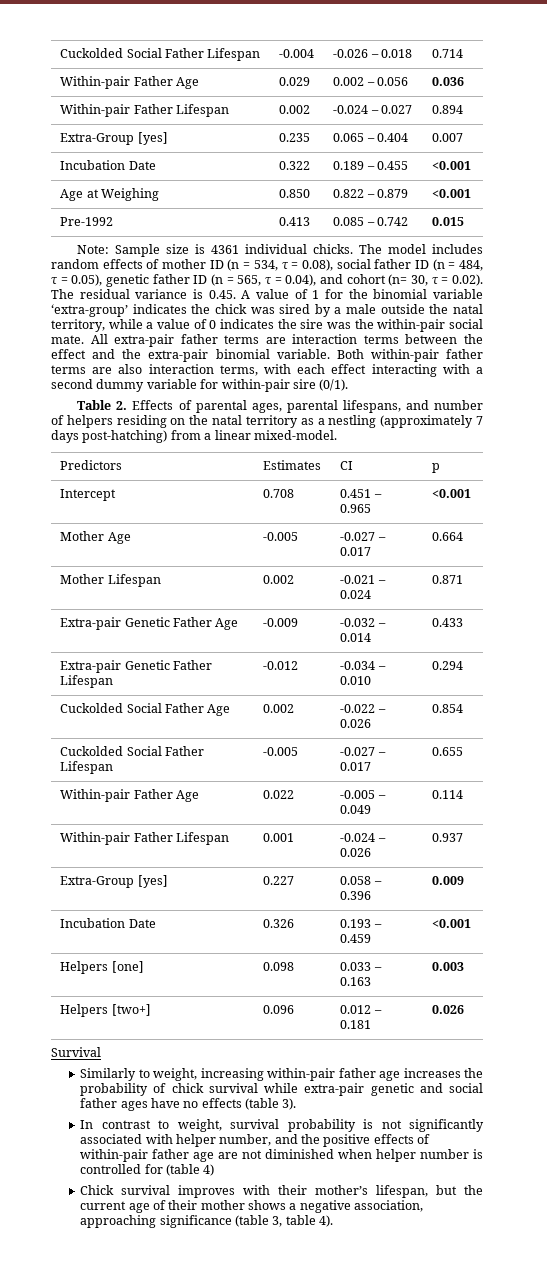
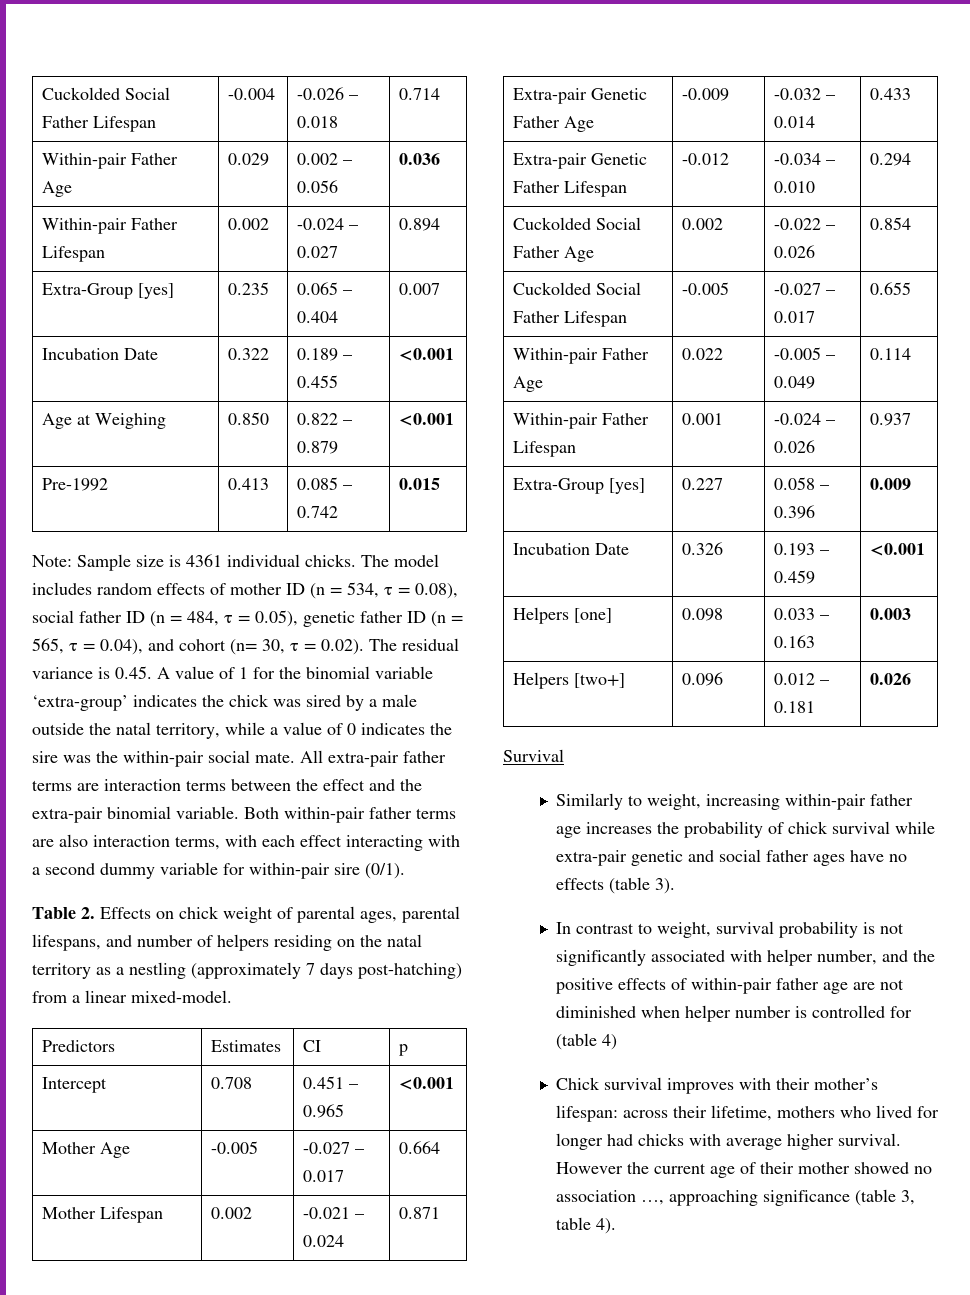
- Table 2. Effects of parental ages, parental lifespans, and number of helpers residing on the natal territory as a nestling (approximately 7 days post-hatching) from a linear mixed-model.
+ Table 2. Effects on chick weight of parental ages, parental lifespans, and number of helpers residing on the natal territory as a nestling (approximately 7 days post-hatching) from a linear mixed-model.
- Chick survival improves with their mother’s lifespan, but the current age of their mother shows a negative association, approaching significance (table 3, table 4).
+ Chick survival improves with their mother’s lifespan: across their lifetime, mothers who lived for longer had chicks with average higher survival. However the current age of their mother showed no association …, approaching significance (table 3, table 4).

